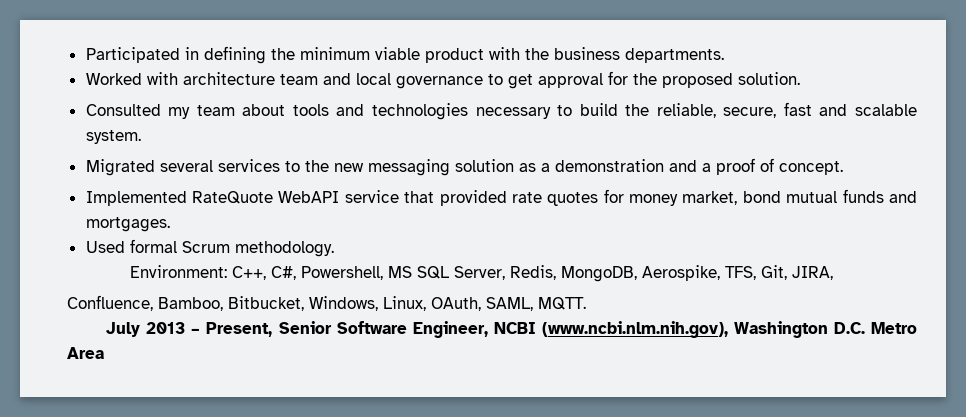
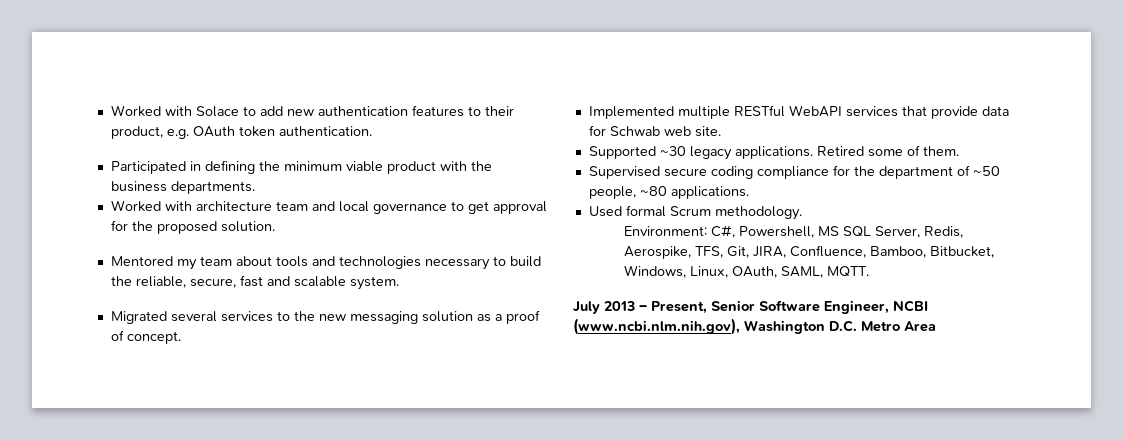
+ Worked with Solace to add new authentication features to their product, e.g. OAuth token authentication.
- Consulted my team about tools and technologies necessary to build the reliable, secure, fast and scalable system.
+ Mentored my team about tools and technologies necessary to build the reliable, secure, fast and scalable system.
- Migrated several services to the new messaging solution as a demonstration and a proof of concept.
+ Migrated several services to the new messaging solution as a proof of concept.
- Implemented RateQuote WebAPI service that provided rate quotes for money market, bond mutual funds and mortgages.
+ Implemented multiple RESTful WebAPI services that provide data for Schwab web site.
+ Supported ~30 legacy applications. Retired some of them.
+ Supervised secure coding compliance for the department of ~50 people, ~80 applications.
- Environment: C++, C#, Powershell, MS SQL Server, Redis, MongoDB, Aerospike, TFS, Git, JIRA,
- Confluence, Bamboo, Bitbucket, Windows, Linux, OAuth, SAML, MQTT.
+ Environment: C#, Powershell, MS SQL Server, Redis, Aerospike, TFS, Git, JIRA, Confluence, Bamboo, Bitbucket, Windows, Linux, OAuth, SAML, MQTT.

